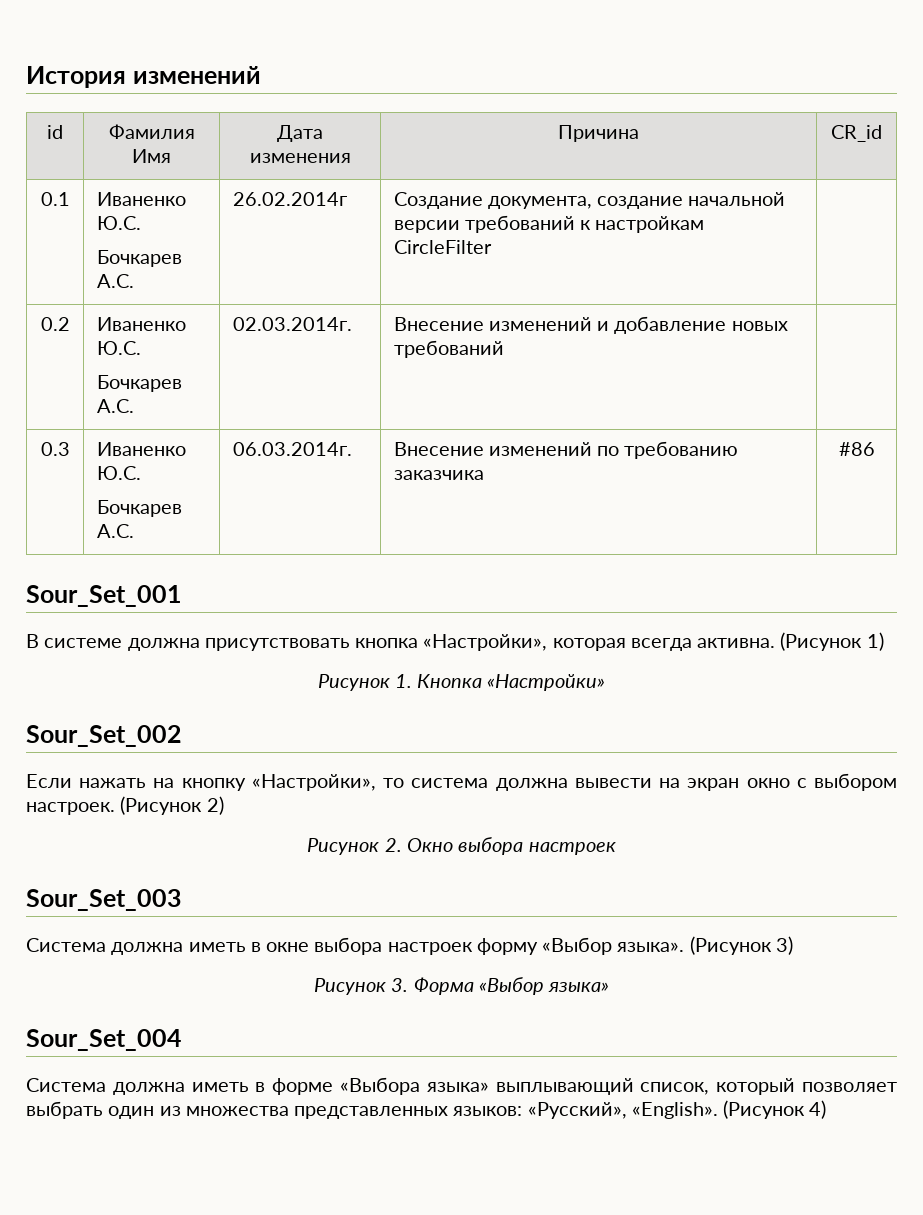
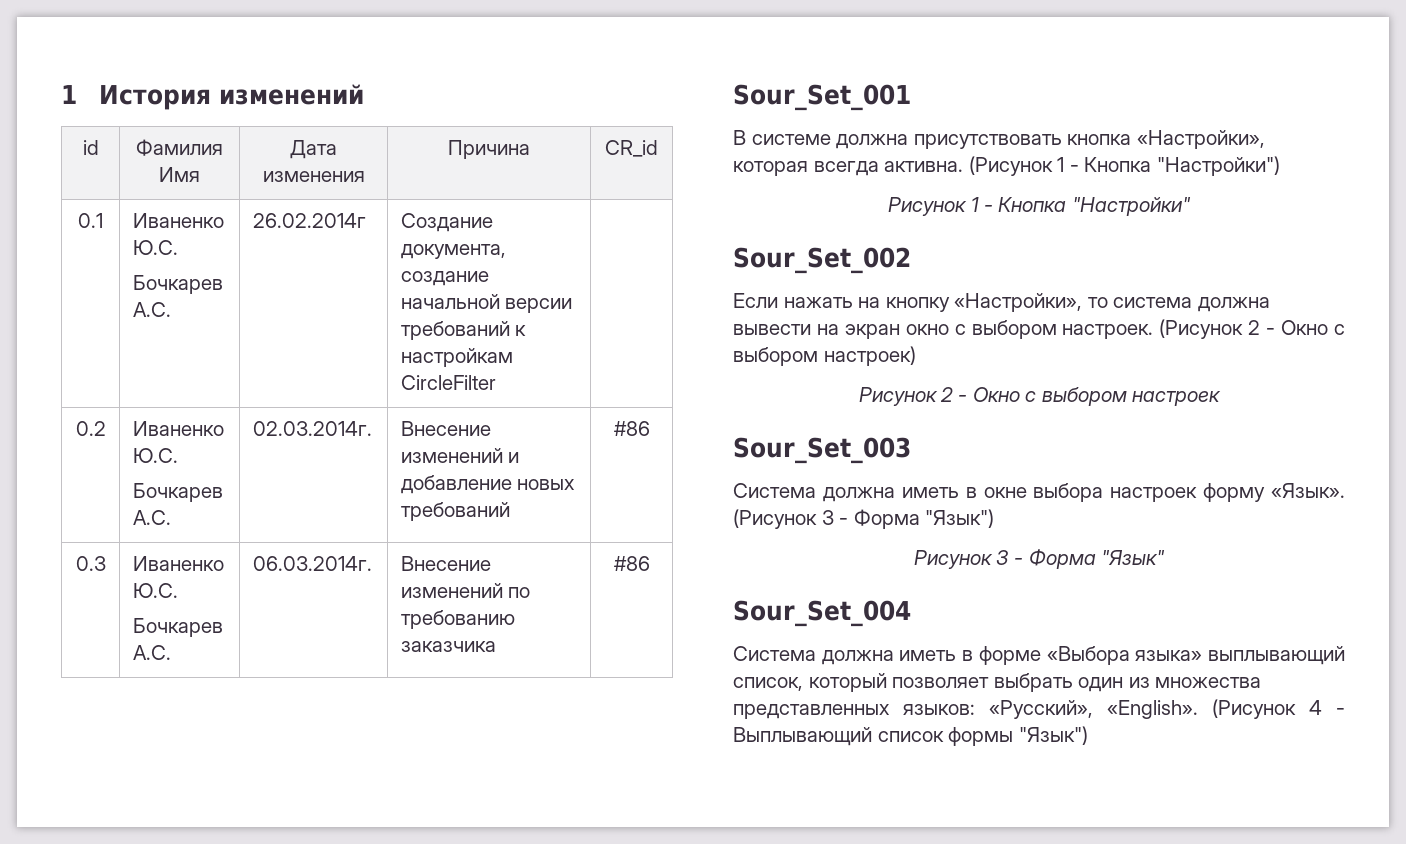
- История изменений
+ 1 История изменений
  0.2 | Иваненко Ю.С.
- Бочкарев А.С. | 02.03.2014г. | Внесение изменений и добавление новых требований |
+ Бочкарев А.С. | 02.03.2014г. | Внесение изменений и добавление новых требований | #86
- (Рисунок 1)
- Рисунок 1. Кнопка «Настройки»
+ (Рисунок 1 - Кнопка "Настройки")
+ Рисунок 1 - Кнопка "Настройки"
- (Рисунок 2)
- Рисунок 2. Окно выбора настроек
+ (Рисунок 2 - Окно с выбором настроек)
+ Рисунок 2 - Окно с выбором настроек
- Система должна иметь в окне выбора настроек форму «Выбор языка». (Рисунок 3)
- Рисунок 3. Форма «Выбор языка»
+ Система должна иметь в окне выбора настроек форму «Язык». (Рисунок 3 - Форма "Язык")
+ Рисунок 3 - Форма "Язык"
- (Рисунок 4)
+ (Рисунок 4 - Выплывающий список формы "Язык")

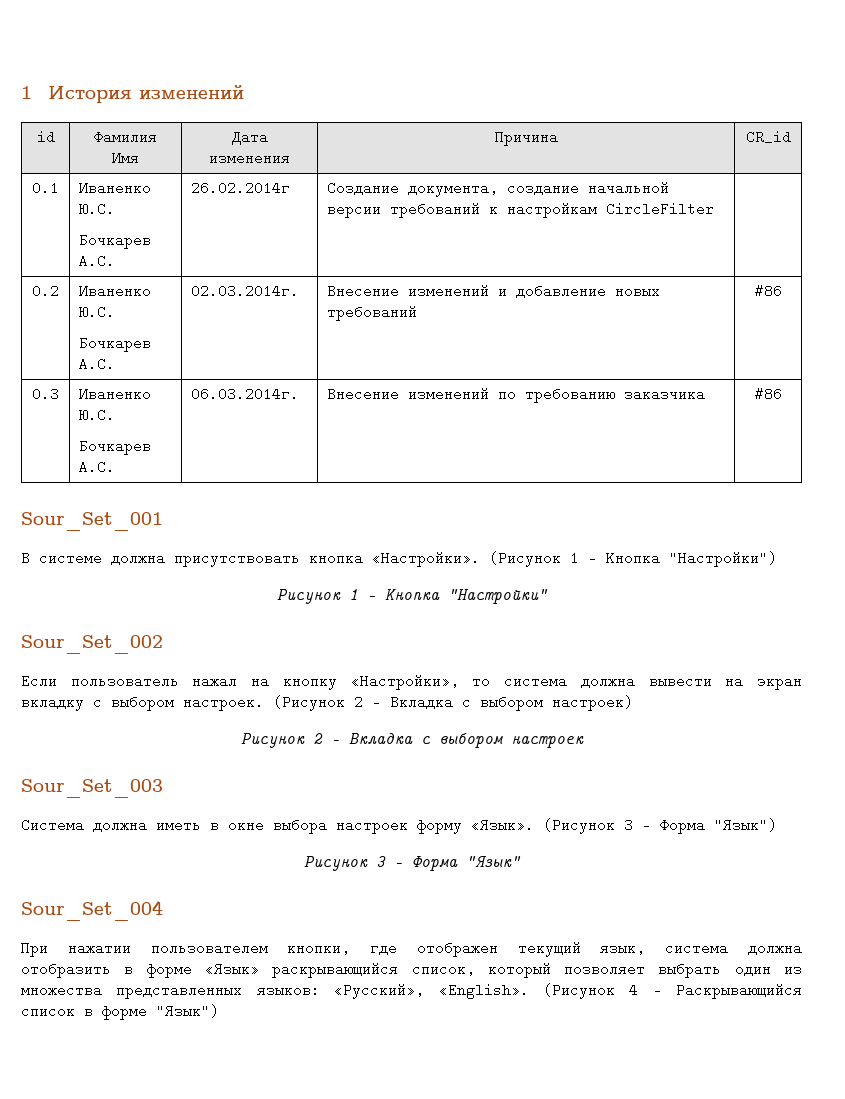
- В системе должна присутствовать кнопка «Настройки», которая всегда активна.
+ В системе должна присутствовать кнопка «Настройки».
- Если нажать на кнопку «Настройки», то система должна вывести на экран окно с выбором настроек.
+ Если пользователь нажал на кнопку «Настройки», то система должна вывести на экран вкладку с выбором настроек.
- (Рисунок 2 - Окно с выбором настроек)
+ (Рисунок 2 - Вкладка с выбором настроек)
- Рисунок 2 - Окно с выбором настроек
+ Рисунок 2 - Вкладка с выбором настроек
- Система должна иметь в форме «Выбора языка» выплывающий список, который позволяет выбрать один из множества представленных языков: «Русский», «English».
+ При нажатии пользователем кнопки, где отображен текущий язык, система должна отобразить в форме «Язык» раскрывающийся список, который позволяет выбрать один из множества представленных языков: «Русский», «English».
- (Рисунок 4 - Выплывающий список формы "Язык")
+ (Рисунок 4 - Раскрывающийся список в форме "Язык")

